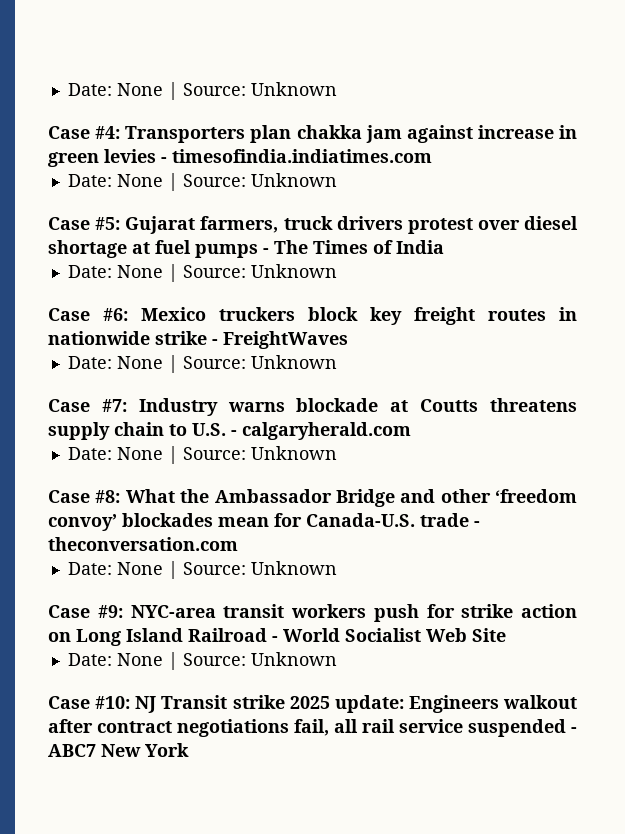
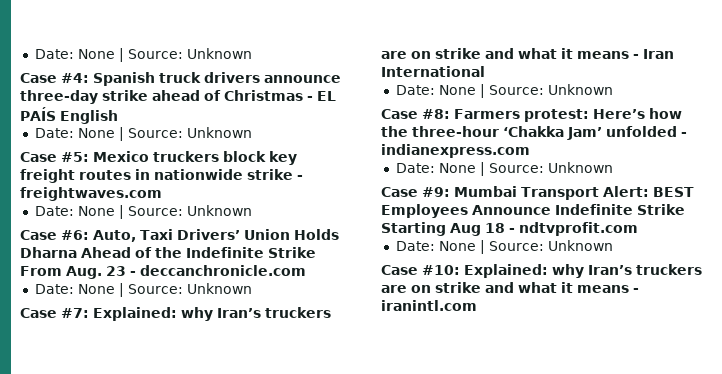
- Case #4: Transporters plan chakka jam against increase in green levies - timesofindia.indiatimes.com
+ Case #4: Spanish truck drivers announce three-day strike ahead of Christmas - EL PAÍS English
- Case #5: Gujarat farmers, truck drivers protest over diesel shortage at fuel pumps - The Times of India
+ Case #5: Mexico truckers block key freight routes in nationwide strike - freightwaves.com
  Date: None | Source: Unknown
- Case #6: Mexico truckers block key freight routes in nationwide strike - FreightWaves
+ Case #6: Auto, Taxi Drivers’ Union Holds Dharna Ahead of the Indefinite Strike From Aug. 23 - deccanchronicle.com
- Case #7: Industry warns blockade at Coutts threatens supply chain to U.S. - calgaryherald.com
+ Case #7: Explained: why Iran’s truckers are on strike and what it means - Iran International
- Case #8: What the Ambassador Bridge and other ‘freedom convoy’ blockades mean for Canada-U.S. trade - theconversation.com
+ Case #8: Farmers protest: Here’s how the three-hour ‘Chakka Jam’ unfolded - indianexpress.com
- Case #9: NYC-area transit workers push for strike action on Long Island Railroad - World Socialist Web Site
+ Case #9: Mumbai Transport Alert: BEST Employees Announce Indefinite Strike Starting Aug 18 - ndtvprofit.com
- Case #10: NJ Transit strike 2025 update: Engineers walkout after contract negotiations fail, all rail service suspended - ABC7 New York
+ Case #10: Explained: why Iran’s truckers are on strike and what it means - iranintl.com

